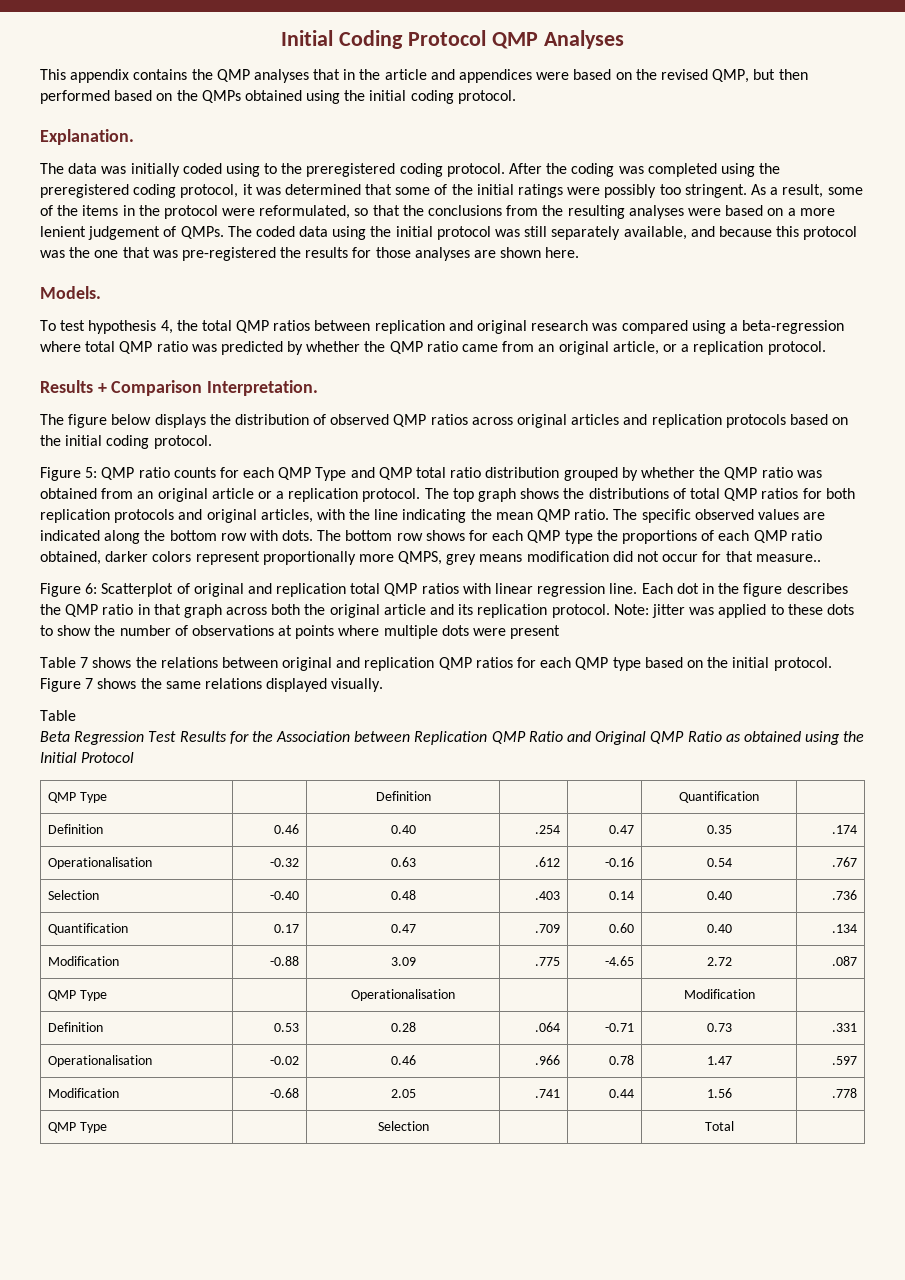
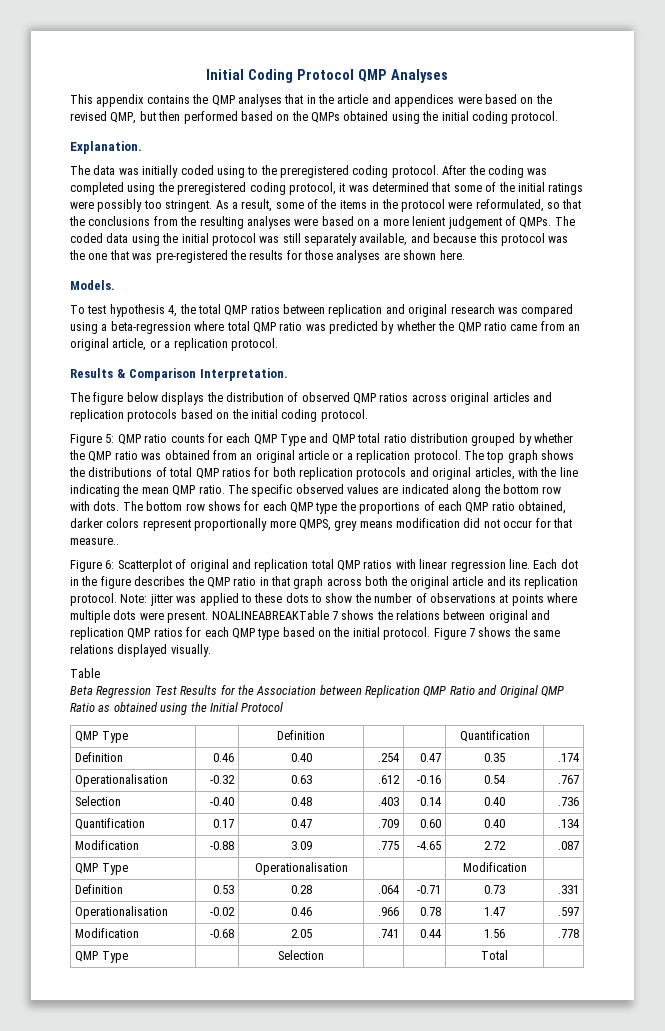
- Results + Comparison Interpretation.
+ Results & Comparison Interpretation.
- Note: jitter was applied to these dots to show the number of observations at points where multiple dots were present
- Table 7 shows the relations between original and replication QMP ratios for each QMP type based on the initial protocol.
+ Note: jitter was applied to these dots to show the number of observations at points where multiple dots were present. NOALINEABREAKTable 7 shows the relations between original and replication QMP ratios for each QMP type based on the initial protocol.

